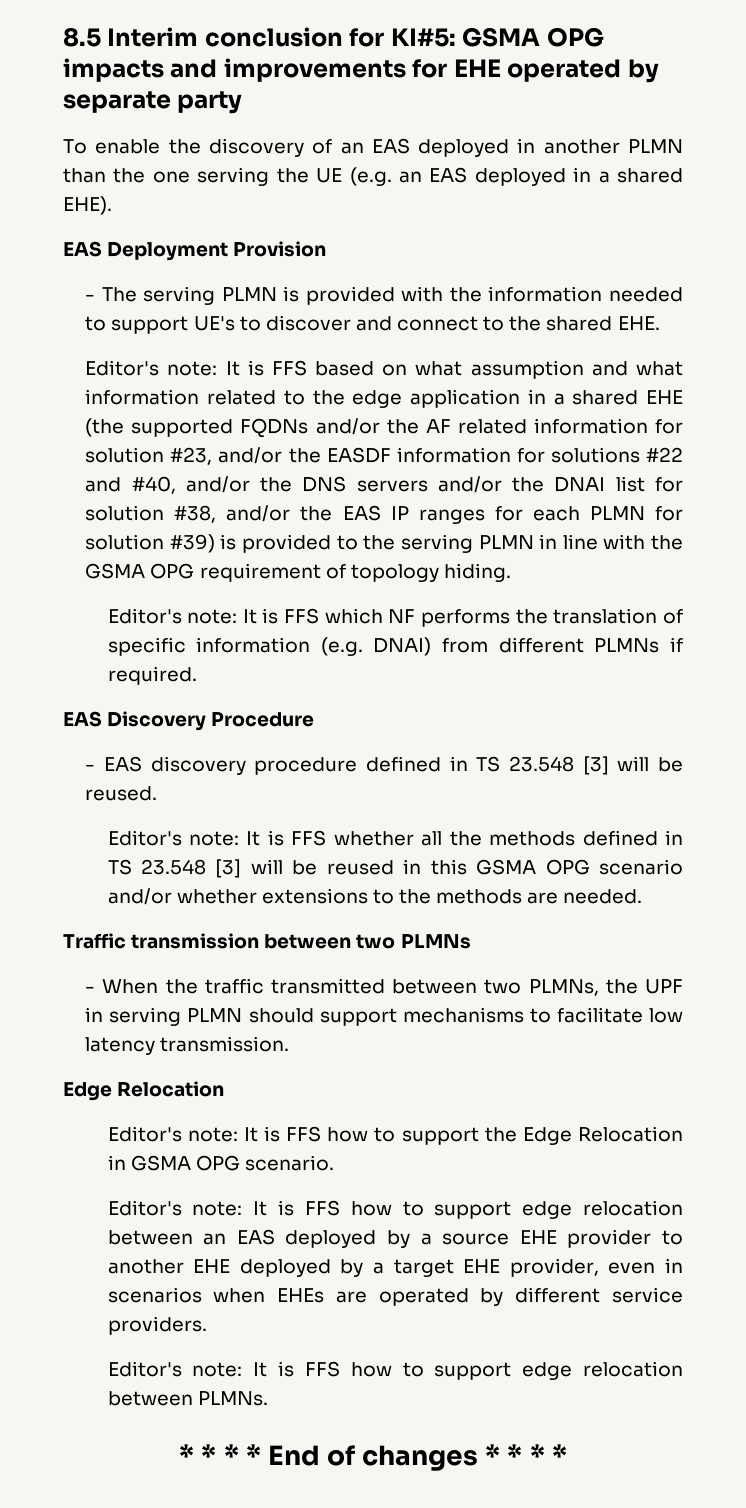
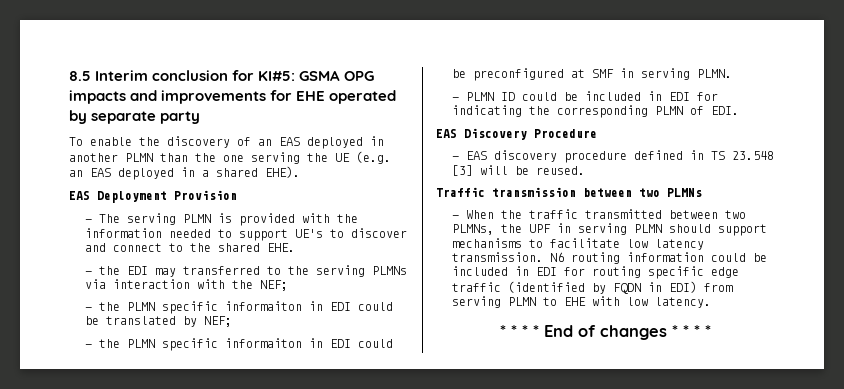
- Editor's note: It is FFS based on what assumption and what information related to the edge application in a shared EHE (the supported FQDNs and/or the AF related information for solution #23, and/or the EASDF information for solutions #22 and #40, and/or the DNS servers and/or the DNAI list for solution #38, and/or the EAS IP ranges for each PLMN for solution #39) is provided to the serving PLMN in line with the GSMA OPG requirement of topology hiding.
- Editor's note: It is FFS which NF performs the translation of specific information (e.g. DNAI) from different PLMNs if required.
+ - the EDI may transferred to the serving PLMNs via interaction with the NEF;
+ - the PLMN specific informaiton in EDI could be translated by NEF;
+ - the PLMN specific informaiton in EDI could be preconfigured at SMF in serving PLMN.
+ - PLMN ID could be included in EDI for indicating the corresponding PLMN of EDI.
- Editor's note: It is FFS whether all the methods defined in TS 23.548 [3] will be reused in this GSMA OPG scenario and/or whether extensions to the methods are needed.
- - When the traffic transmitted between two PLMNs, the UPF in serving PLMN should support mechanisms to facilitate low latency transmission.
- Edge Relocation
- Editor's note: It is FFS how to support the Edge Relocation in GSMA OPG scenario.
- Editor's note: It is FFS how to support edge relocation between an EAS deployed by a source EHE provider to another EHE deployed by a target EHE provider, even in scenarios when EHEs are operated by different service providers.
- Editor's note: It is FFS how to support edge relocation between PLMNs.
+ - When the traffic transmitted between two PLMNs, the UPF in serving PLMN should support mechanisms to facilitate low latency transmission. N6 routing information could be included in EDI for routing specific edge traffic (identified by FQDN in EDI) from serving PLMN to EHE with low latency.

